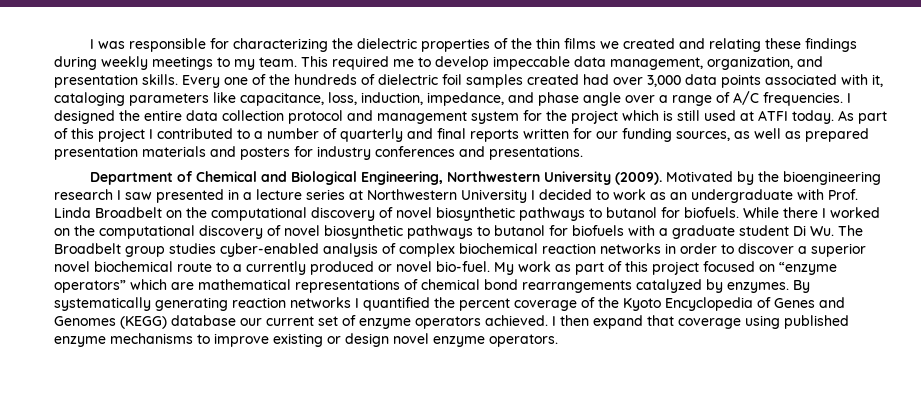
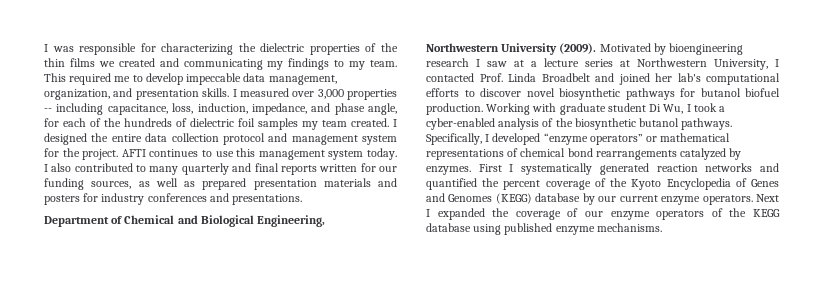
- I was responsible for characterizing the dielectric properties of the thin films we created and relating these findings during weekly meetings to my team.
+ I was responsible for characterizing the dielectric properties of the thin films we created and communicating my findings to my team.
- Every one of the hundreds of dielectric foil samples created had over 3,000 data points associated with it, cataloging parameters like capacitance, loss, induction, impedance, and phase angle over a range of A/C frequencies.
+ I measured over 3,000 properties -- including capacitance, loss, induction, impedance, and phase angle, for each of the hundreds of dielectric foil samples my team created.
- I designed the entire data collection protocol and management system for the project which is still used at ATFI today. As part of this project I contributed to a number of quarterly and final reports written for our funding sources, as well as prepared presentation materials and posters for industry conferences and presentations.
+ I designed the entire data collection protocol and management system for the project. AFTI continues to use this management system today. I also contributed to many quarterly and final reports written for our funding sources, as well as prepared presentation materials and posters for industry conferences and presentations.
- Motivated by the bioengineering research I saw presented in a lecture series at Northwestern University I decided to work as an undergraduate with Prof. Linda Broadbelt on the computational discovery of novel biosynthetic pathways to butanol for biofuels. While there I worked on the computational discovery of novel biosynthetic pathways to butanol for biofuels with a graduate student Di Wu. The Broadbelt group studies cyber-enabled analysis of complex biochemical reaction networks in order to discover a superior novel biochemical route to a currently produced or novel bio-fuel. My work as part of this project focused on “enzyme operators” which are mathematical representations of chemical bond rearrangements catalyzed by enzymes.
+ Motivated by bioengineering research I saw at a lecture series at Northwestern University, I contacted Prof. Linda Broadbelt and joined her lab's computational efforts to discover novel biosynthetic pathways for butanol biofuel production. Working with graduate student Di Wu, I took a cyber-enabled analysis of the biosynthetic butanol pathways. Specifically, I developed “enzyme operators” or mathematical representations of chemical bond rearrangements catalyzed by enzymes.
- By systematically generating reaction networks I quantified the percent coverage of the Kyoto Encyclopedia of Genes and Genomes (KEGG) database our current set of enzyme operators achieved. I then expand that coverage using published enzyme mechanisms to improve existing or design novel enzyme operators.
+ First I systematically generated reaction networks and quantified the percent coverage of the Kyoto Encyclopedia of Genes and Genomes (KEGG) database by our current enzyme operators. Next I expanded the coverage of our enzyme operators of the KEGG database using published enzyme mechanisms.

